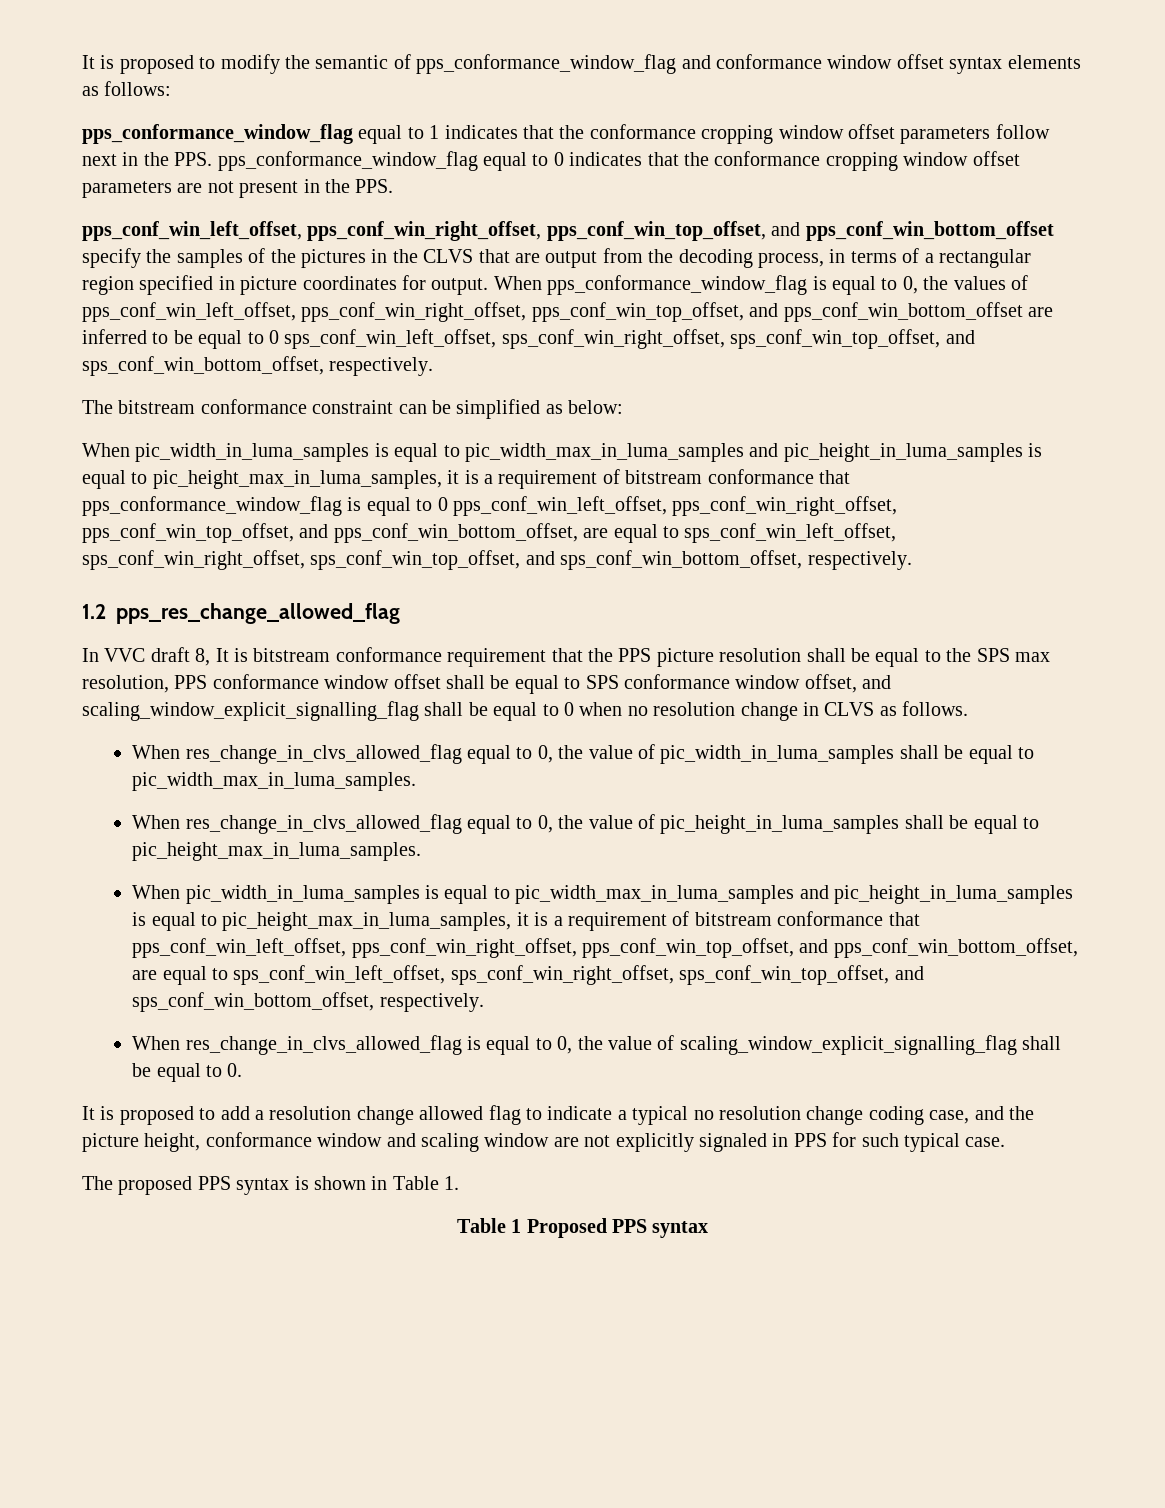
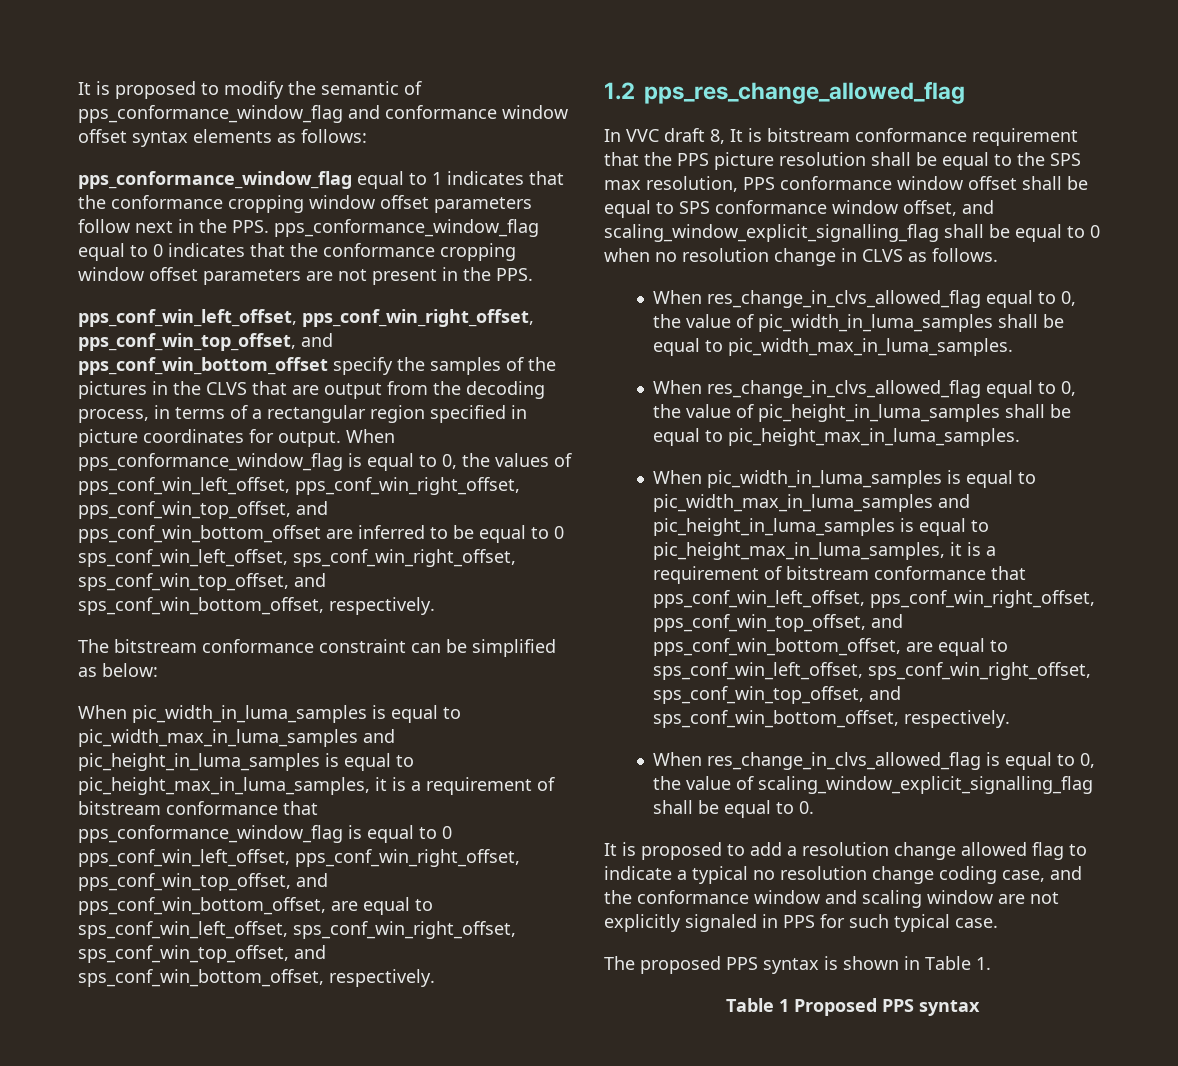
- It is proposed to add a resolution change allowed flag to indicate a typical no resolution change coding case, and the picture height, conformance window and scaling window are not explicitly signaled in PPS for such typical case.
+ It is proposed to add a resolution change allowed flag to indicate a typical no resolution change coding case, and the conformance window and scaling window are not explicitly signaled in PPS for such typical case.

